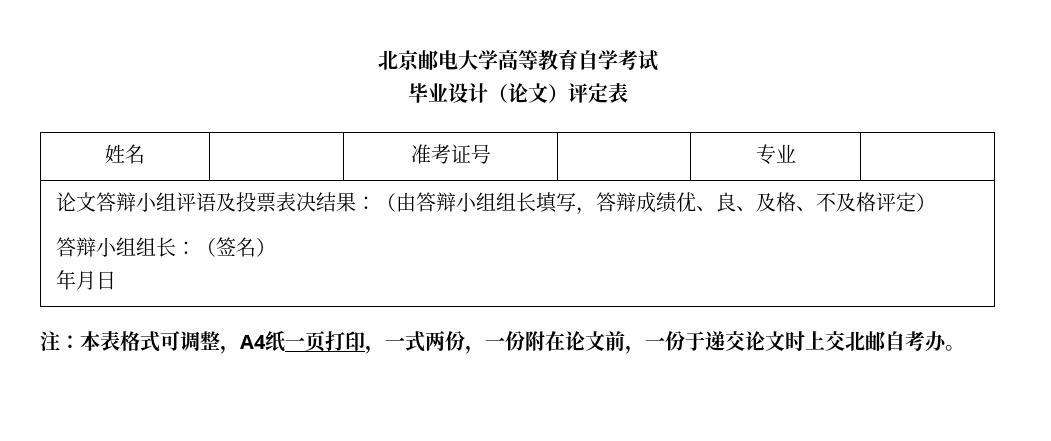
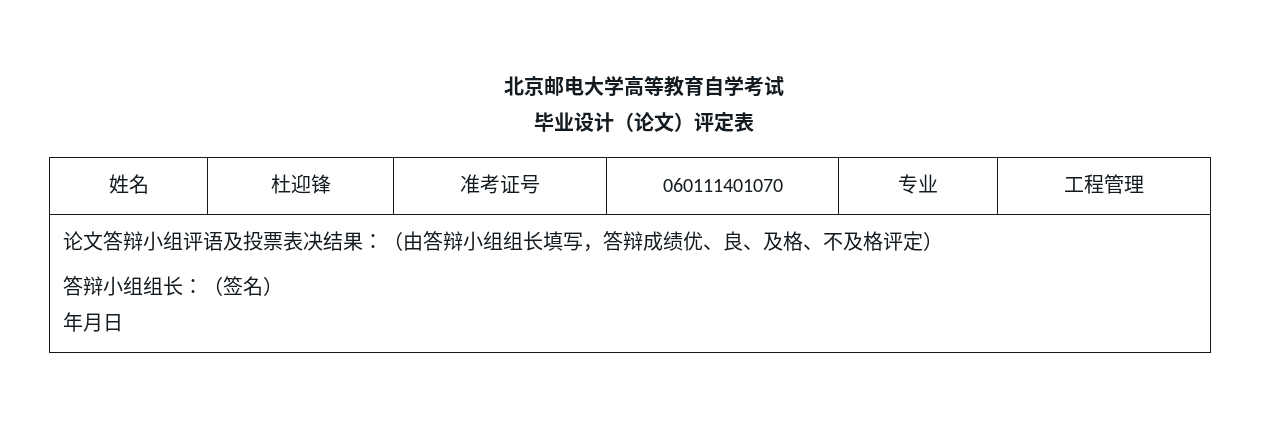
- 姓名 | | 准考证号 | | 专业 |
+ 姓名 | 杜迎锋 | 准考证号 | 060111401070 | 专业 | 工程管理
- 注：本表格式可调整，A4纸一页打印，一式两份，一份附在论文前，一份于递交论文时上交北邮自考办。

